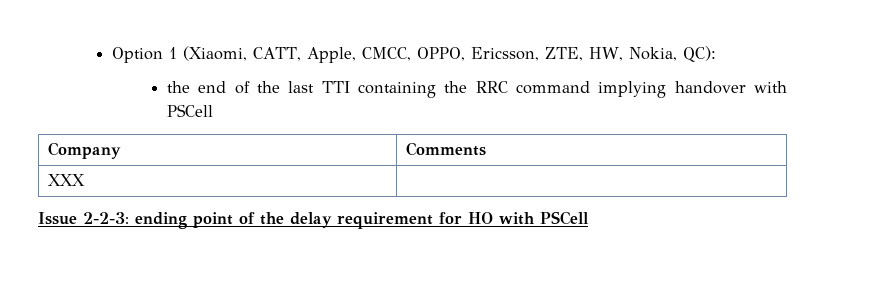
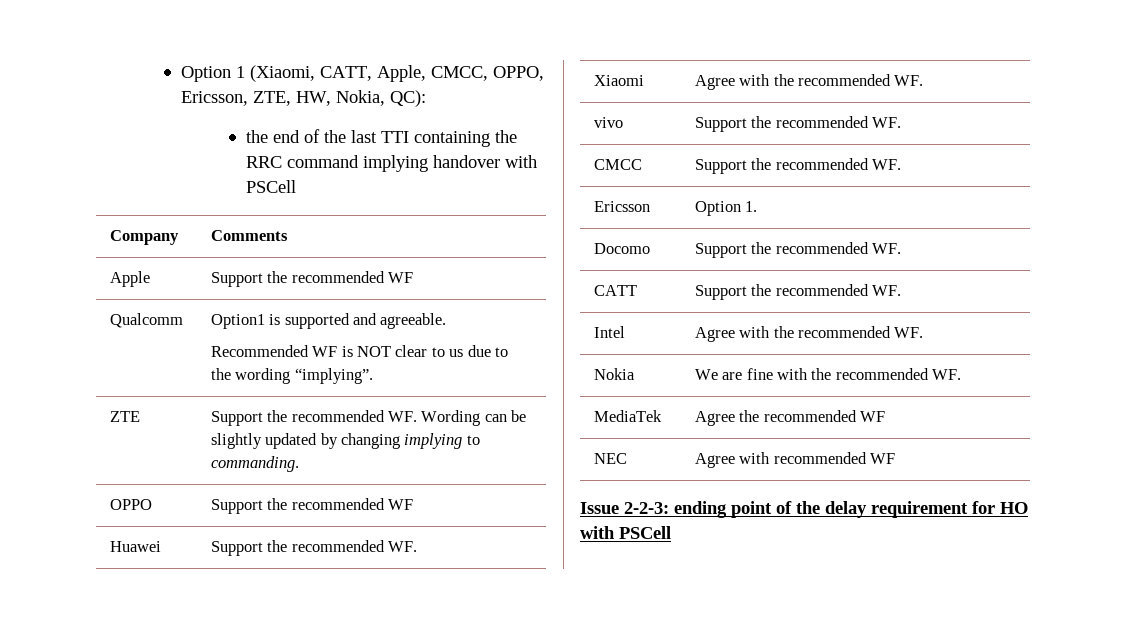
- XXX |
+ Apple | Support the recommended WF
+ Qualcomm | Option1 is supported and agreeable.
+ Recommended WF is NOT clear to us due to the wording “implying”.
+ ZTE | Support the recommended WF. Wording can be slightly updated by changing implying to commanding.
+ OPPO | Support the recommended WF
+ Huawei | Support the recommended WF.
+ Xiaomi | Agree with the recommended WF.
+ vivo | Support the recommended WF.
+ CMCC | Support the recommended WF.
+ Ericsson | Option 1.
+ Docomo | Support the recommended WF.
+ CATT | Support the recommended WF.
+ Intel | Agree with the recommended WF.
+ Nokia | We are fine with the recommended WF.
+ MediaTek | Agree the recommended WF
+ NEC | Agree with recommended WF

